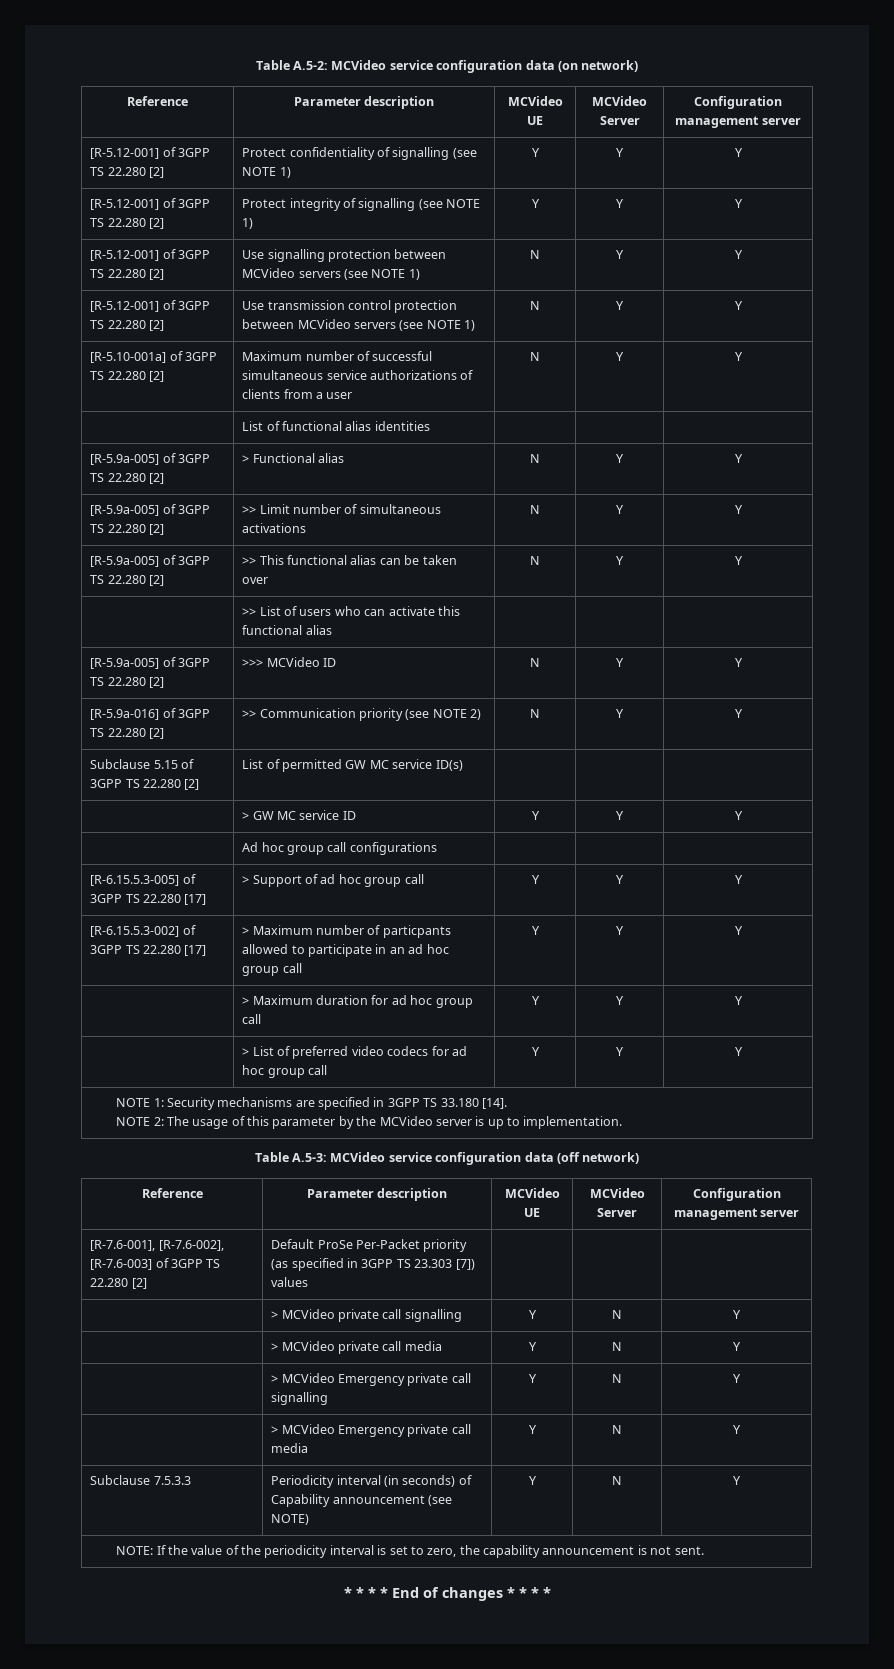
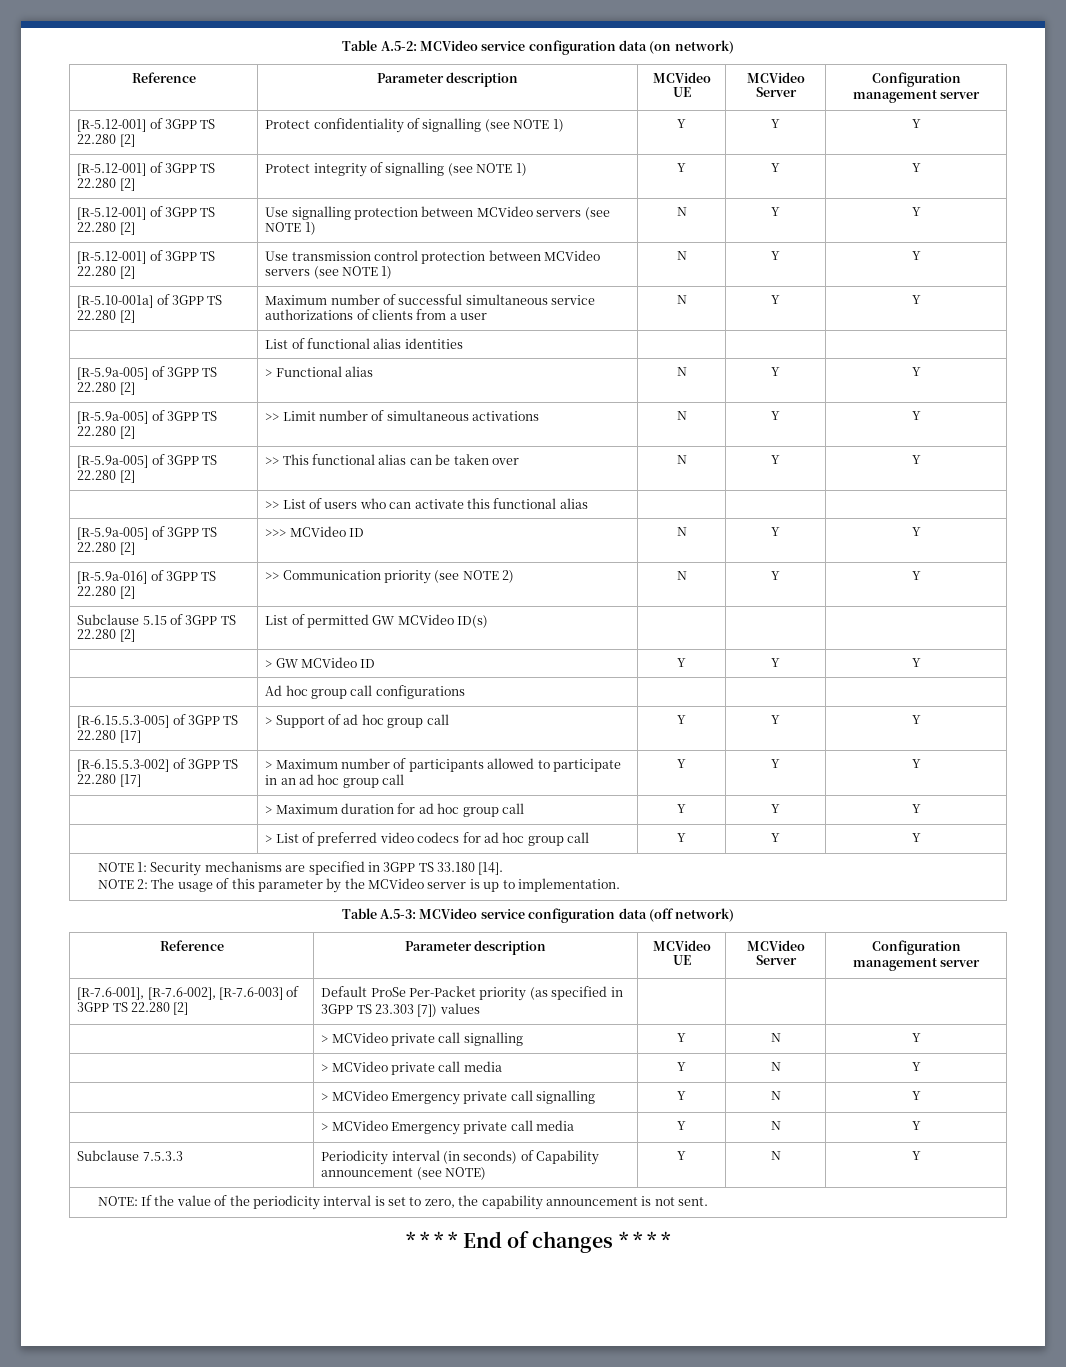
- Subclause 5.15 of 3GPP TS 22.280 [2] | List of permitted GW MC service ID(s) | | |
+ Subclause 5.15 of 3GPP TS 22.280 [2] | List of permitted GW MCVideo ID(s) | | |
- | > GW MC service ID | Y | Y | Y
+ | > GW MCVideo ID | Y | Y | Y
- [R-6.15.5.3-002] of 3GPP TS 22.280 [17] | > Maximum number of particpants allowed to participate in an ad hoc group call | Y | Y | Y
+ [R-6.15.5.3-002] of 3GPP TS 22.280 [17] | > Maximum number of participants allowed to participate in an ad hoc group call | Y | Y | Y

